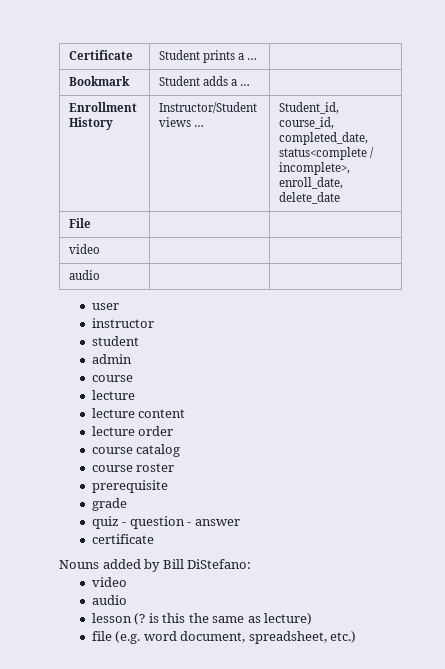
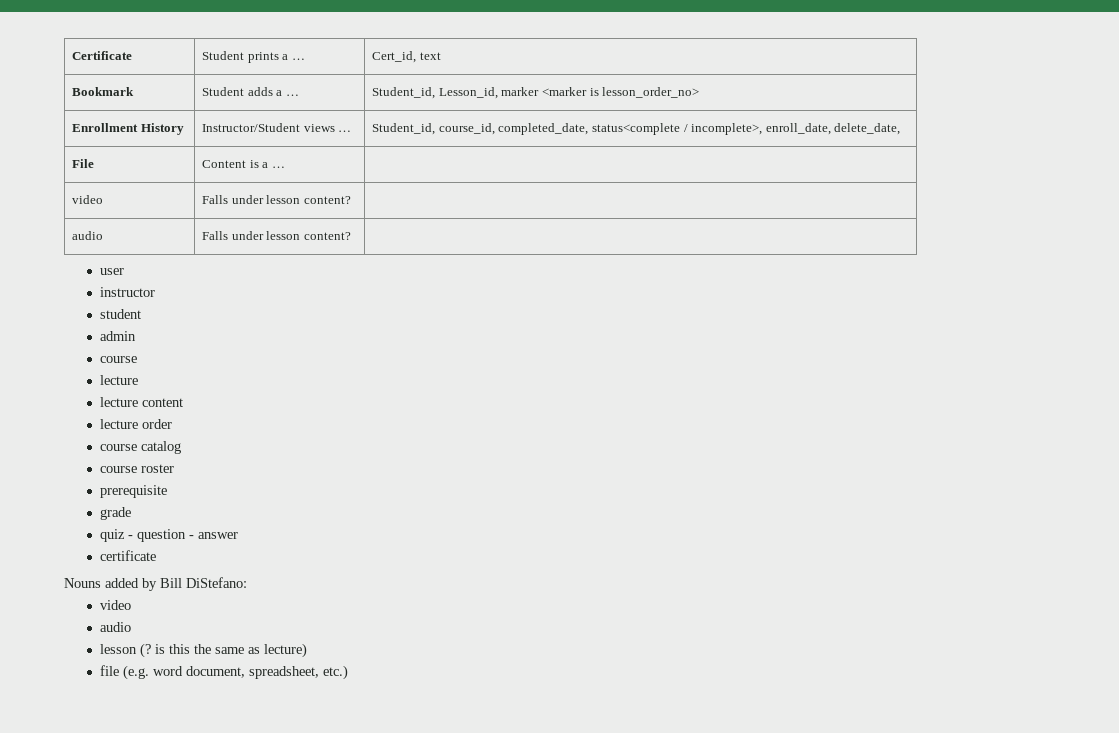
- Certificate | Student prints a … |
+ Certificate | Student prints a … | Cert_id, text
- Bookmark | Student adds a … |
+ Bookmark | Student adds a … | Student_id, Lesson_id, marker <marker is lesson_order_no>
- Enrollment History | Instructor/Student views … | Student_id, course_id, completed_date, status<complete / incomplete>, enroll_date, delete_date
+ Enrollment History | Instructor/Student views … | Student_id, course_id, completed_date, status<complete / incomplete>, enroll_date, delete_date,
- File | |
- video | |
- audio | |
+ File | Content is a … |
+ video | Falls under lesson content? |
+ audio | Falls under lesson content? |

